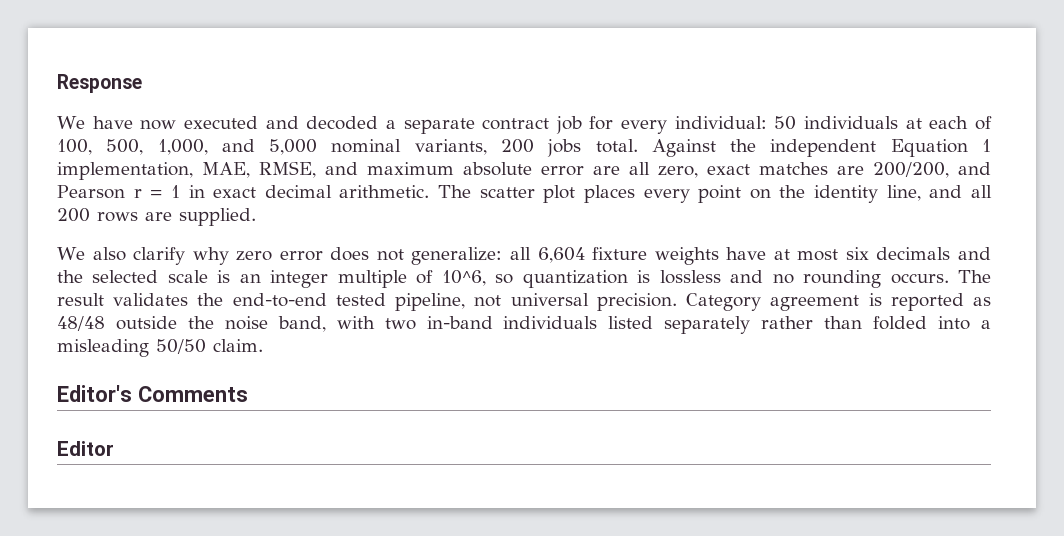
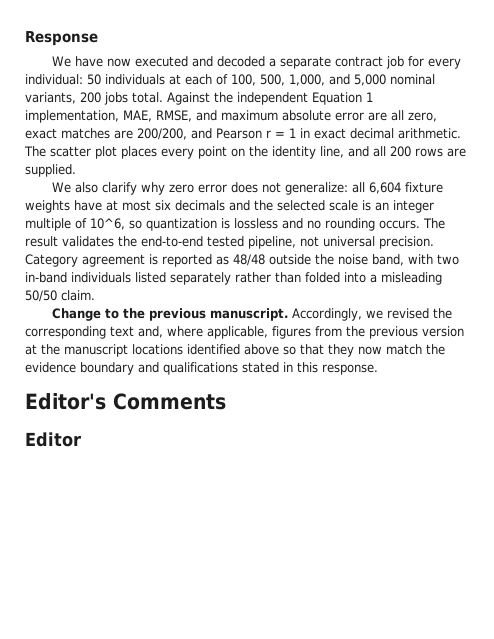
+ Change to the previous manuscript. Accordingly, we revised the corresponding text and, where applicable, figures from the previous version at the manuscript locations identified above so that they now match the evidence boundary and qualifications stated in this response.

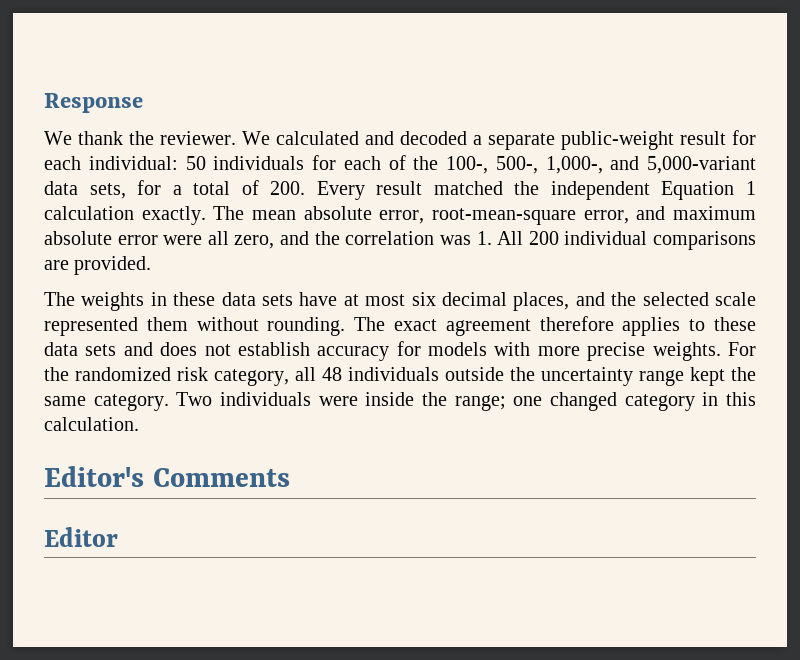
- We have now executed and decoded a separate contract job for every individual: 50 individuals at each of 100, 500, 1,000, and 5,000 nominal variants, 200 jobs total. Against the independent Equation 1 implementation, MAE, RMSE, and maximum absolute error are all zero, exact matches are 200/200, and Pearson r = 1 in exact decimal arithmetic. The scatter plot places every point on the identity line, and all 200 rows are supplied.
- We also clarify why zero error does not generalize: all 6,604 fixture weights have at most six decimals and the selected scale is an integer multiple of 10^6, so quantization is lossless and no rounding occurs. The result validates the end-to-end tested pipeline, not universal precision. Category agreement is reported as 48/48 outside the noise band, with two in-band individuals listed separately rather than folded into a misleading 50/50 claim.
- Change to the previous manuscript. Accordingly, we revised the corresponding text and, where applicable, figures from the previous version at the manuscript locations identified above so that they now match the evidence boundary and qualifications stated in this response.
+ We thank the reviewer. We calculated and decoded a separate public-weight result for each individual: 50 individuals for each of the 100-, 500-, 1,000-, and 5,000-variant data sets, for a total of 200. Every result matched the independent Equation 1 calculation exactly. The mean absolute error, root-mean-square error, and maximum absolute error were all zero, and the correlation was 1. All 200 individual comparisons are provided.
+ The weights in these data sets have at most six decimal places, and the selected scale represented them without rounding. The exact agreement therefore applies to these data sets and does not establish accuracy for models with more precise weights. For the randomized risk category, all 48 individuals outside the uncertainty range kept the same category. Two individuals were inside the range; one changed category in this calculation.

